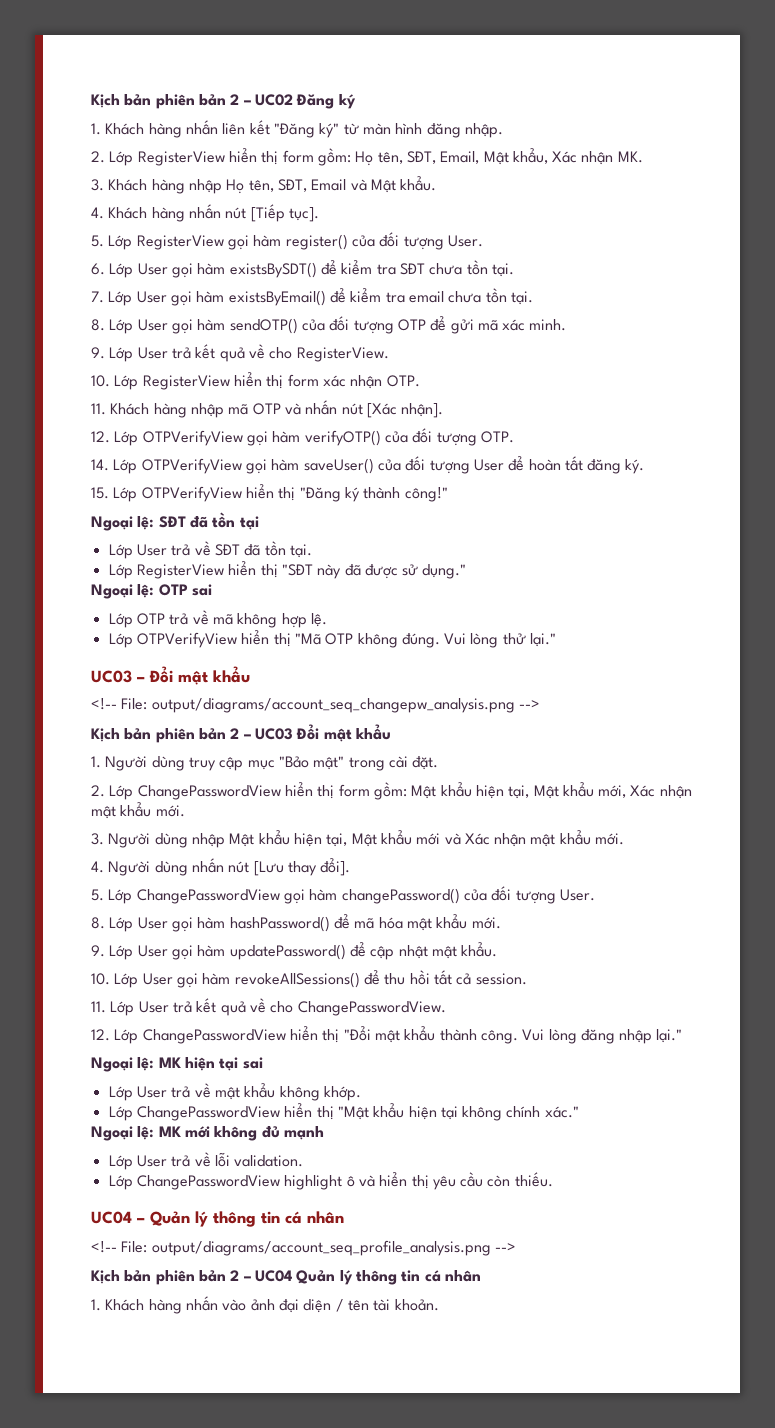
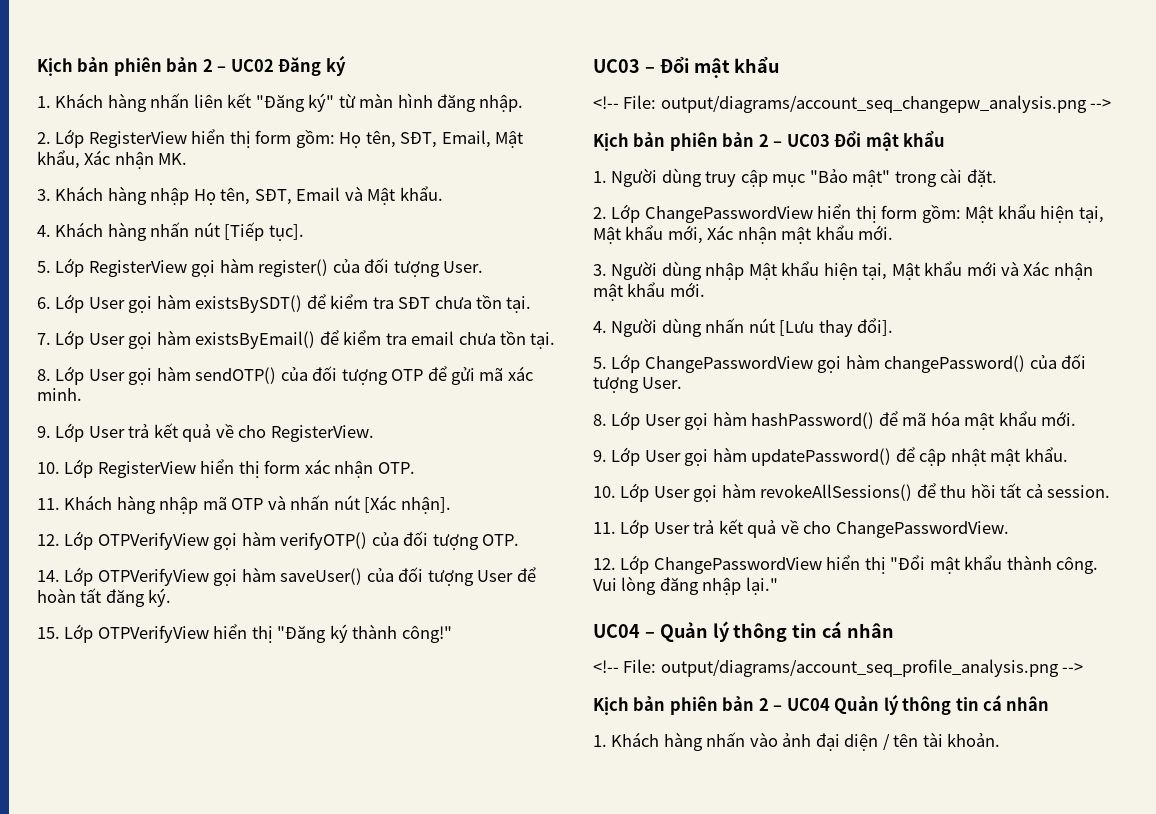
- Ngoại lệ: SĐT đã tồn tại
- Lớp User trả về SĐT đã tồn tại.
- Lớp RegisterView hiển thị "SĐT này đã được sử dụng."
- Ngoại lệ: OTP sai
- Lớp OTP trả về mã không hợp lệ.
- Lớp OTPVerifyView hiển thị "Mã OTP không đúng. Vui lòng thử lại."
- Ngoại lệ: MK hiện tại sai
- Lớp User trả về mật khẩu không khớp.
- Lớp ChangePasswordView hiển thị "Mật khẩu hiện tại không chính xác."
- Ngoại lệ: MK mới không đủ mạnh
- Lớp User trả về lỗi validation.
- Lớp ChangePasswordView highlight ô và hiển thị yêu cầu còn thiếu.

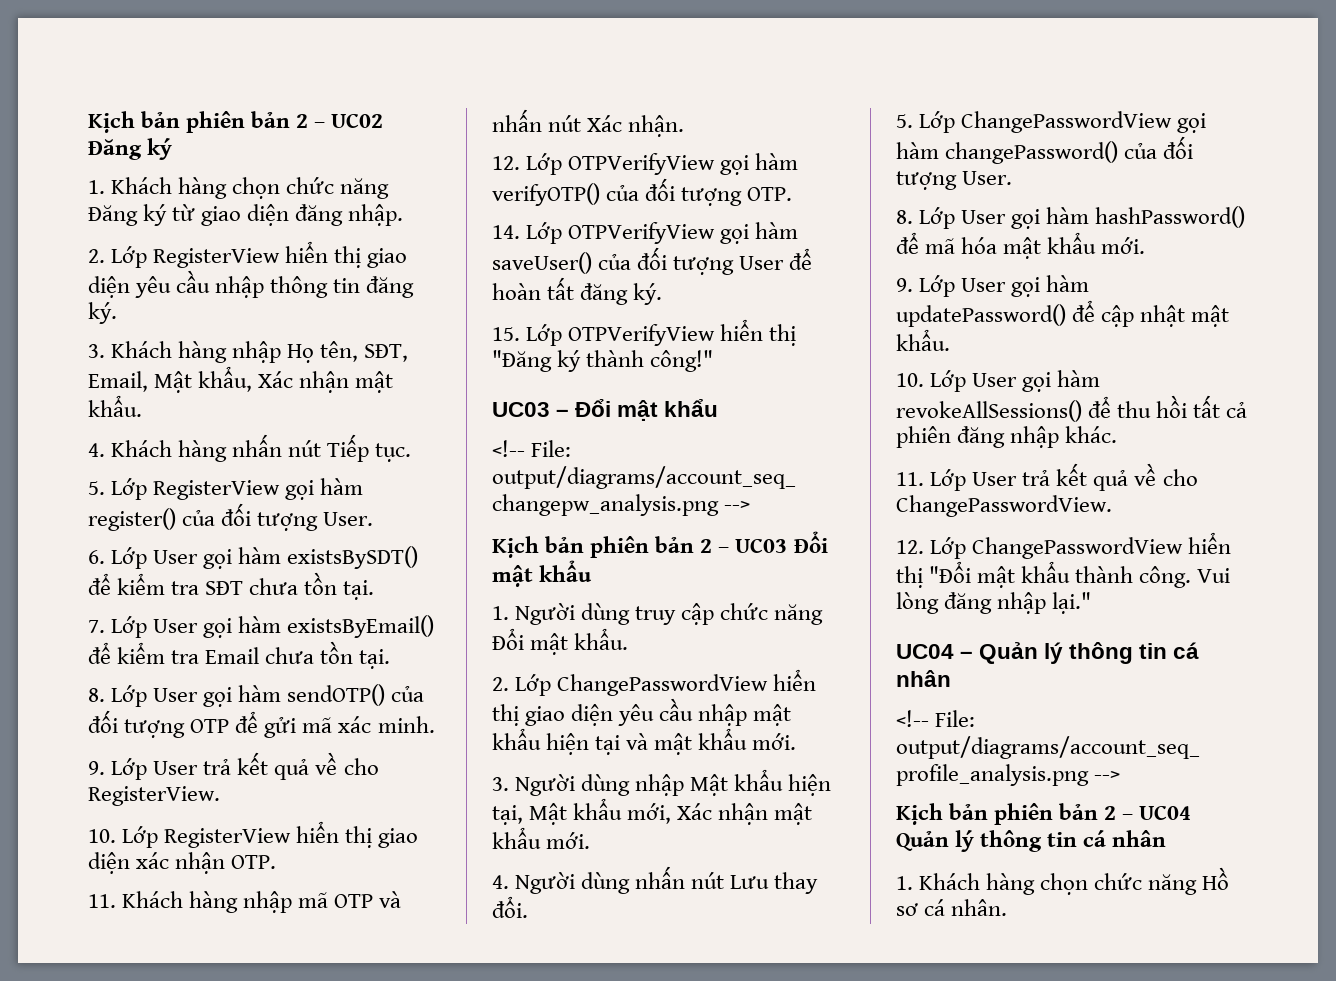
- 1. Khách hàng nhấn liên kết "Đăng ký" từ màn hình đăng nhập.
+ 1. Khách hàng chọn chức năng Đăng ký từ giao diện đăng nhập.
- 2. Lớp RegisterView hiển thị form gồm: Họ tên, SĐT, Email, Mật khẩu, Xác nhận MK.
- 3. Khách hàng nhập Họ tên, SĐT, Email và Mật khẩu.
+ 2. Lớp RegisterView hiển thị giao diện yêu cầu nhập thông tin đăng ký.
+ 3. Khách hàng nhập Họ tên, SĐT, Email, Mật khẩu, Xác nhận mật khẩu.
- 4. Khách hàng nhấn nút [Tiếp tục].
+ 4. Khách hàng nhấn nút Tiếp tục.
- 7. Lớp User gọi hàm existsByEmail() để kiểm tra email chưa tồn tại.
+ 7. Lớp User gọi hàm existsByEmail() để kiểm tra Email chưa tồn tại.
- 10. Lớp RegisterView hiển thị form xác nhận OTP.
+ 10. Lớp RegisterView hiển thị giao diện xác nhận OTP.
- 11. Khách hàng nhập mã OTP và nhấn nút [Xác nhận].
+ 11. Khách hàng nhập mã OTP và nhấn nút Xác nhận.
- 1. Người dùng truy cập mục "Bảo mật" trong cài đặt.
+ 1. Người dùng truy cập chức năng Đổi mật khẩu.
- 2. Lớp ChangePasswordView hiển thị form gồm: Mật khẩu hiện tại, Mật khẩu mới, Xác nhận mật khẩu mới.
+ 2. Lớp ChangePasswordView hiển thị giao diện yêu cầu nhập mật khẩu hiện tại và mật khẩu mới.
- 3. Người dùng nhập Mật khẩu hiện tại, Mật khẩu mới và Xác nhận mật khẩu mới.
+ 3. Người dùng nhập Mật khẩu hiện tại, Mật khẩu mới, Xác nhận mật khẩu mới.
- 4. Người dùng nhấn nút [Lưu thay đổi].
+ 4. Người dùng nhấn nút Lưu thay đổi.
- 10. Lớp User gọi hàm revokeAllSessions() để thu hồi tất cả session.
+ 10. Lớp User gọi hàm revokeAllSessions() để thu hồi tất cả phiên đăng nhập khác.
- 1. Khách hàng nhấn vào ảnh đại diện / tên tài khoản.
+ 1. Khách hàng chọn chức năng Hồ sơ cá nhân.

